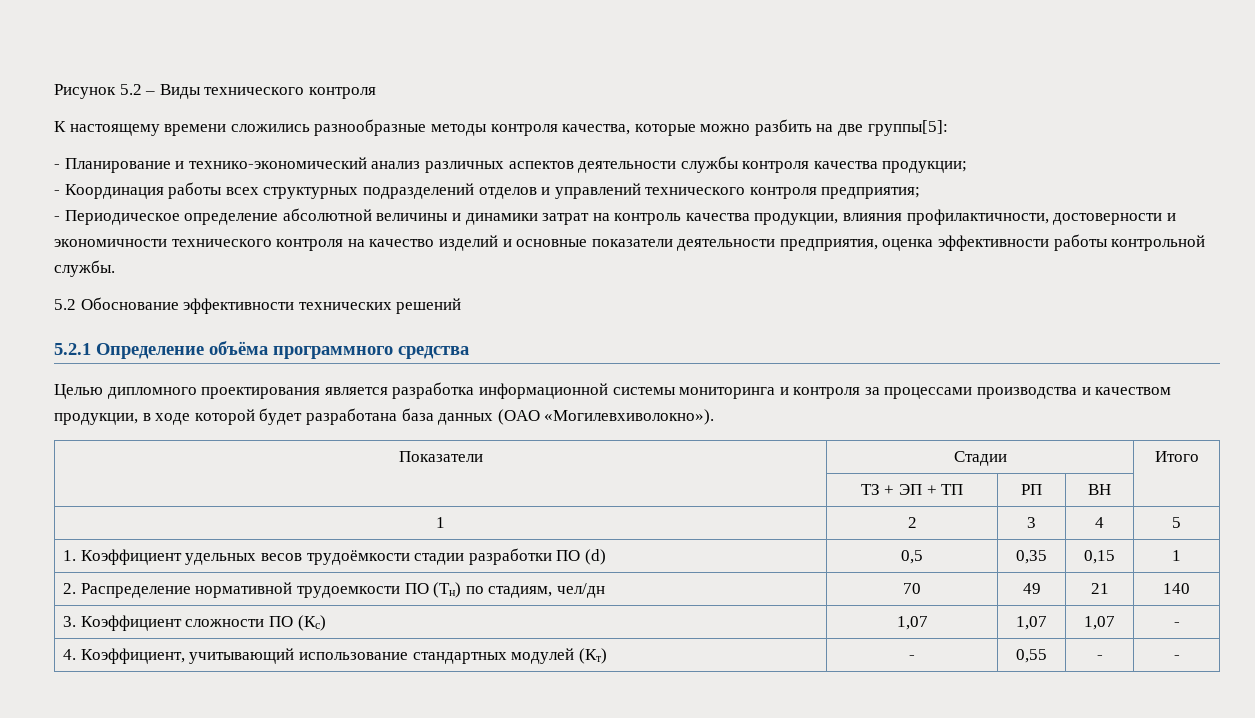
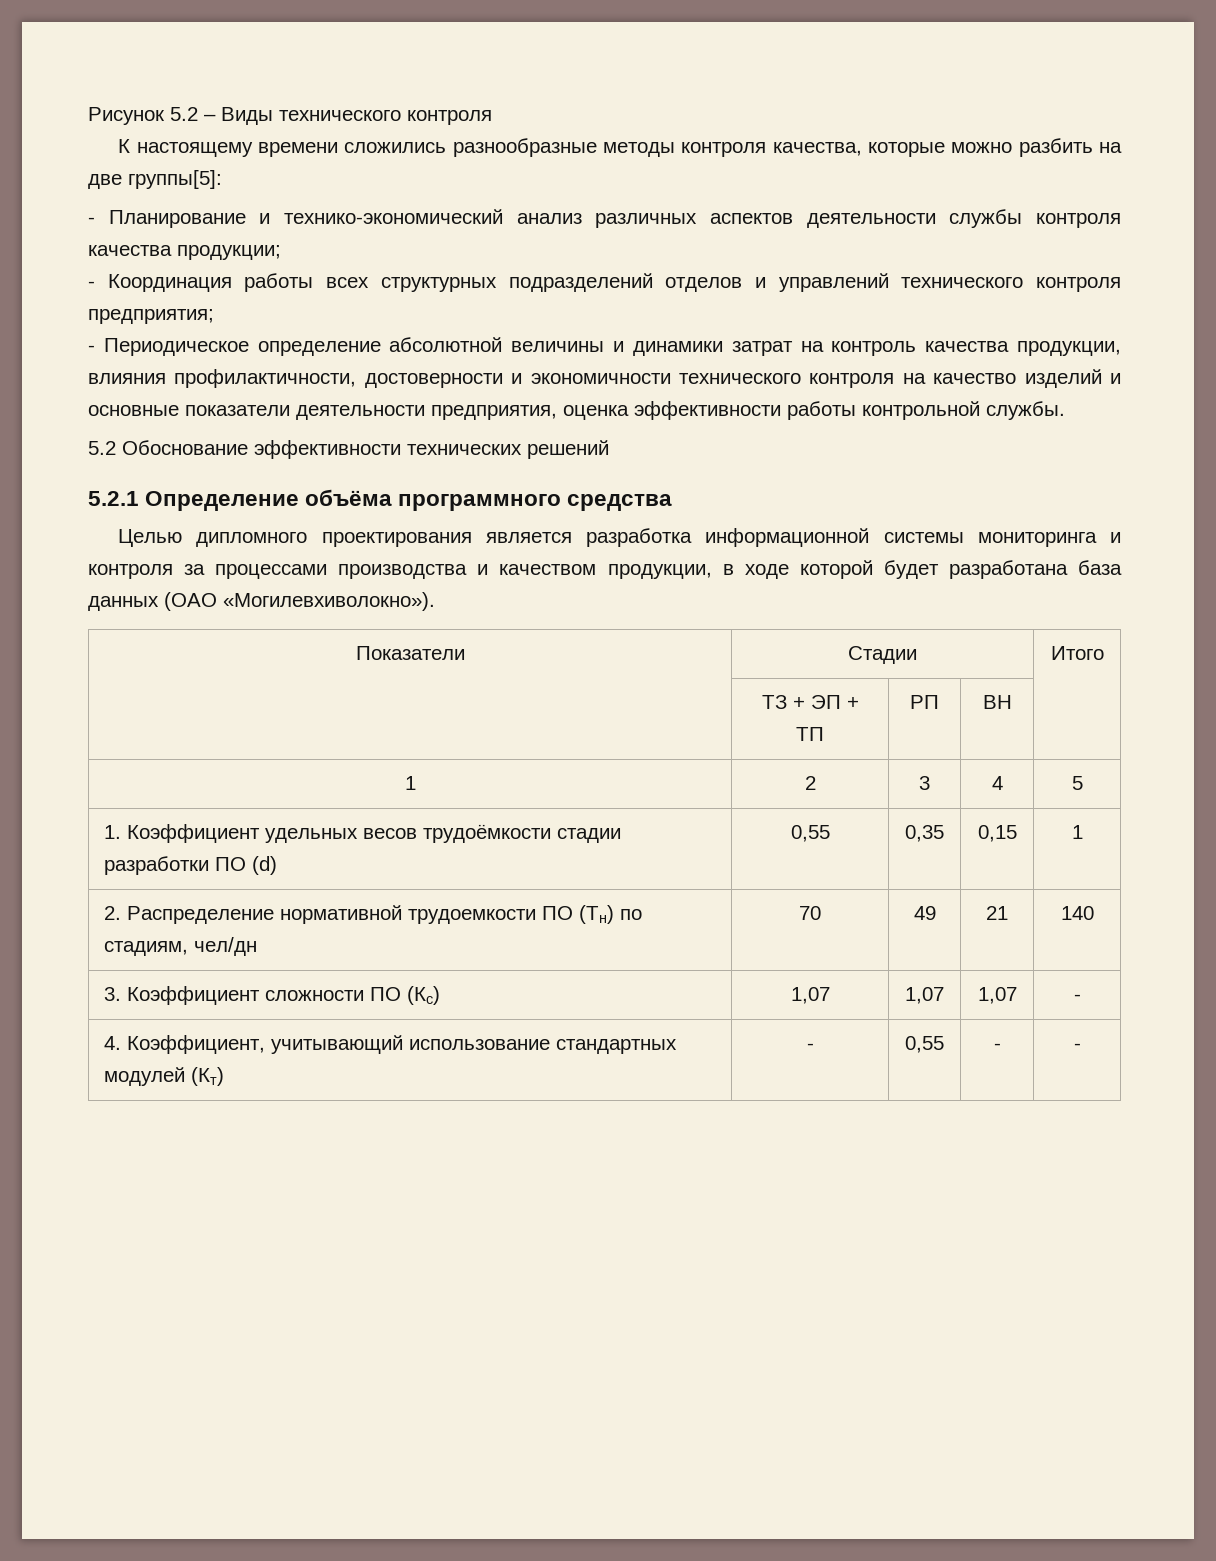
- 1. Коэффициент удельных весов трудоёмкости стадии разработки ПО (d) | 0,5 | 0,35 | 0,15 | 1
+ 1. Коэффициент удельных весов трудоёмкости стадии разработки ПО (d) | 0,55 | 0,35 | 0,15 | 1

